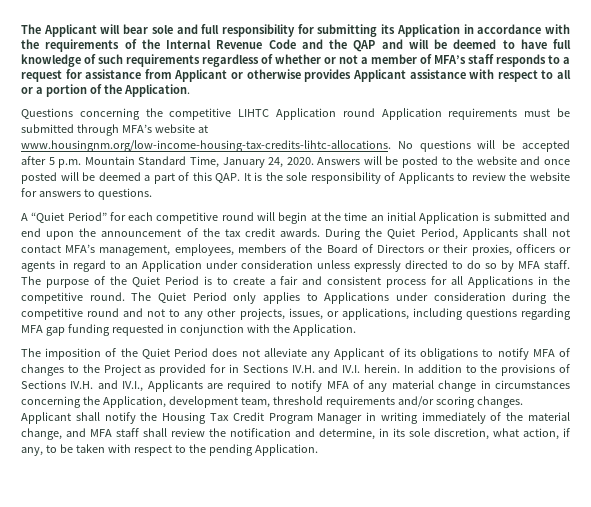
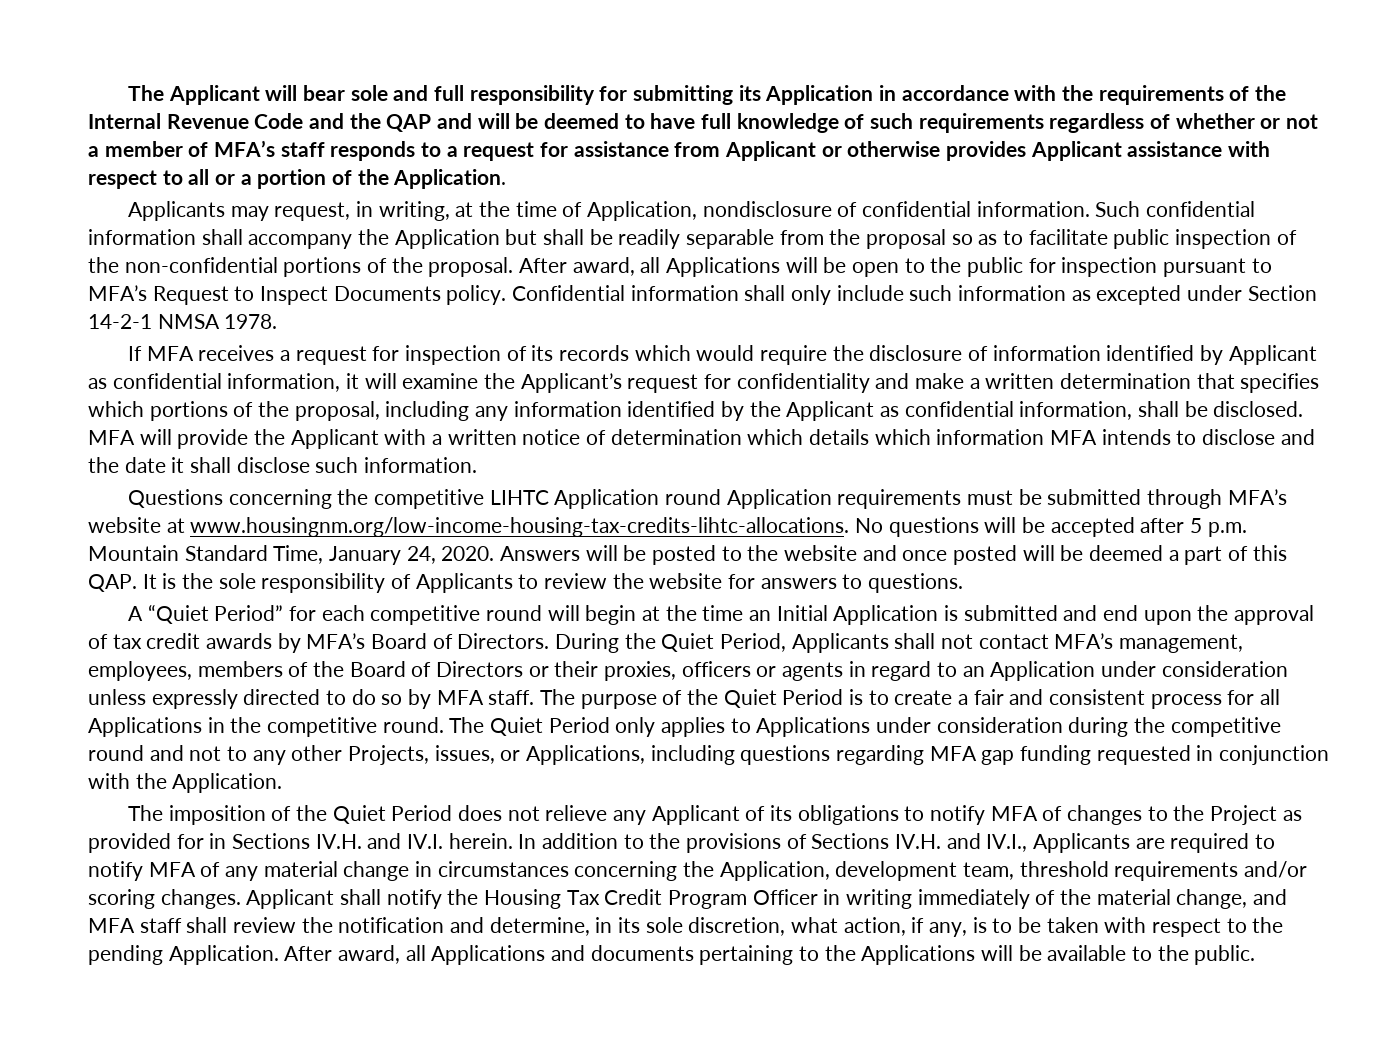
+ Applicants may request, in writing, at the time of Application, nondisclosure of confidential information. Such confidential information shall accompany the Application but shall be readily separable from the proposal so as to facilitate public inspection of the non-confidential portions of the proposal. After award, all Applications will be open to the public for inspection pursuant to MFA’s Request to Inspect Documents policy. Confidential information shall only include such information as excepted under Section 14-2-1 NMSA 1978.
+ If MFA receives a request for inspection of its records which would require the disclosure of information identified by Applicant as confidential information, it will examine the Applicant’s request for confidentiality and make a written determination that specifies which portions of the proposal, including any information identified by the Applicant as confidential information, shall be disclosed. MFA will provide the Applicant with a written notice of determination which details which information MFA intends to disclose and the date it shall disclose such information.
- A “Quiet Period” for each competitive round will begin at the time an initial Application is submitted and end upon the announcement of the tax credit awards.
+ A “Quiet Period” for each competitive round will begin at the time an Initial Application is submitted and end upon the approval of tax credit awards by MFA’s Board of Directors.
- The Quiet Period only applies to Applications under consideration during the competitive round and not to any other projects, issues, or applications, including questions regarding MFA gap funding requested in conjunction with the Application.
+ The Quiet Period only applies to Applications under consideration during the competitive round and not to any other Projects, issues, or Applications, including questions regarding MFA gap funding requested in conjunction with the Application.
- The imposition of the Quiet Period does not alleviate any Applicant of its obligations to notify MFA of changes to the Project as provided for in Sections IV.H. and IV.I. herein.
+ The imposition of the Quiet Period does not relieve any Applicant of its obligations to notify MFA of changes to the Project as provided for in Sections IV.H. and IV.I. herein.
- Applicant shall notify the Housing Tax Credit Program Manager in writing immediately of the material change, and MFA staff shall review the notification and determine, in its sole discretion, what action, if any, to be taken with respect to the pending Application.
+ Applicant shall notify the Housing Tax Credit Program Officer in writing immediately of the material change, and MFA staff shall review the notification and determine, in its sole discretion, what action, if any, is to be taken with respect to the pending Application.
+ After award, all Applications and documents pertaining to the Applications will be available to the public.

